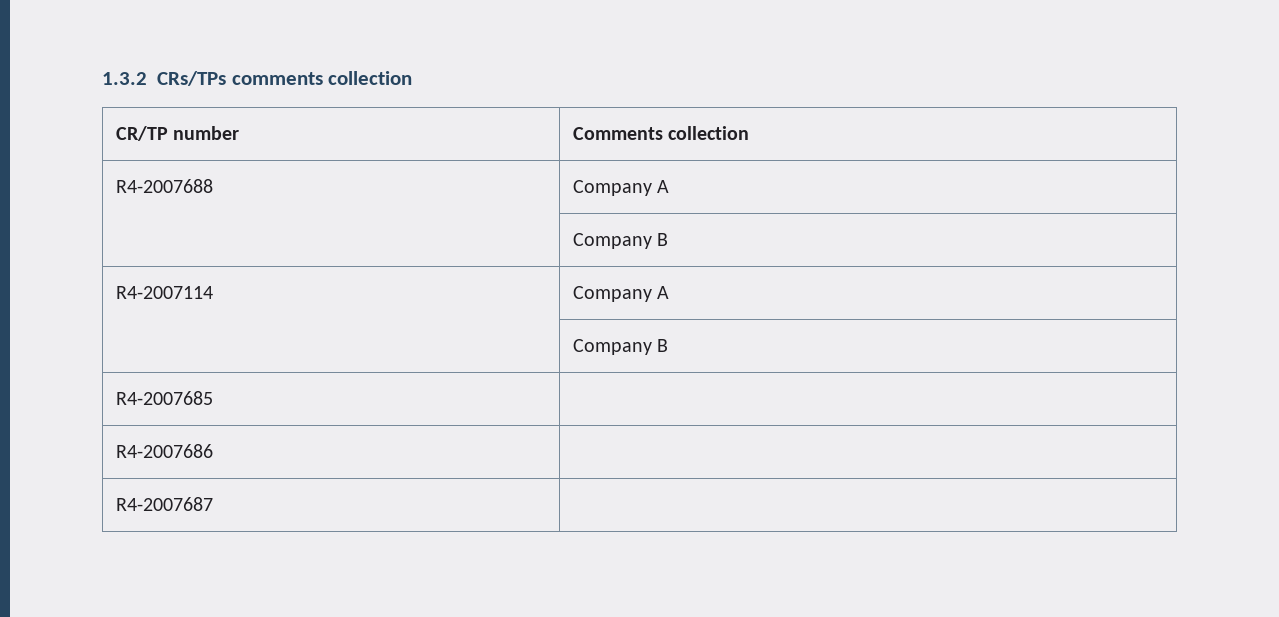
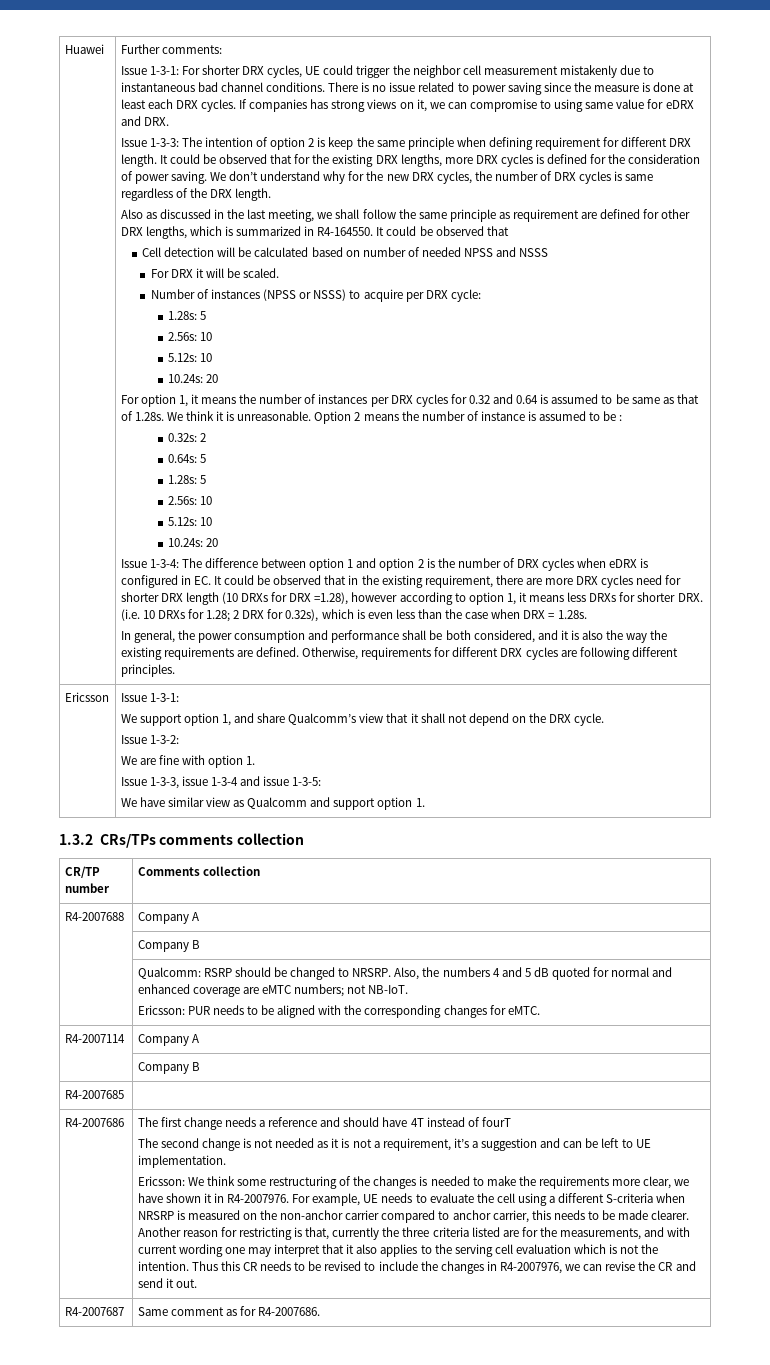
+ Huawei | Further comments:
+ Issue 1-3-1: For shorter DRX cycles, UE could trigger the neighbor cell measurement mistakenly due to instantaneous bad channel conditions. There is no issue related to power saving since the measure is done at least each DRX cycles. If companies has strong views on it, we can compromise to using same value for eDRX and DRX.
+ Issue 1-3-3: The intention of option 2 is keep the same principle when defining requirement for different DRX length. It could be observed that for the existing DRX lengths, more DRX cycles is defined for the consideration of power saving. We don’t understand why for the new DRX cycles, the number of DRX cycles is same regardless of the DRX length.
+ Also as discussed in the last meeting, we shall follow the same principle as requirement are defined for other DRX lengths, which is summarized in R4-164550. It could be observed that
+ Cell detection will be calculated based on number of needed NPSS and NSSS
+ For DRX it will be scaled.
+ Number of instances (NPSS or NSSS) to acquire per DRX cycle:
+ 1.28s: 5
+ 2.56s: 10
+ 5.12s: 10
+ 10.24s: 20
+ For option 1, it means the number of instances per DRX cycles for 0.32 and 0.64 is assumed to be same as that of 1.28s. We think it is unreasonable. Option 2 means the number of instance is assumed to be :
+ 0.32s: 2
+ 0.64s: 5
+ 1.28s: 5
+ 2.56s: 10
+ 5.12s: 10
+ 10.24s: 20
+ Issue 1-3-4: The difference between option 1 and option 2 is the number of DRX cycles when eDRX is configured in EC. It could be observed that in the existing requirement, there are more DRX cycles need for shorter DRX length (10 DRXs for DRX =1.28), however according to option 1, it means less DRXs for shorter DRX. (i.e. 10 DRXs for 1.28; 2 DRX for 0.32s), which is even less than the case when DRX = 1.28s.
+ In general, the power consumption and performance shall be both considered, and it is also the way the existing requirements are defined. Otherwise, requirements for different DRX cycles are following different principles.
+ Ericsson | Issue 1-3-1:
+ We support option 1, and share Qualcomm’s view that it shall not depend on the DRX cycle.
+ Issue 1-3-2:
+ We are fine with option 1.
+ Issue 1-3-3, issue 1-3-4 and issue 1-3-5:
+ We have similar view as Qualcomm and support option 1.
+ | Qualcomm: RSRP should be changed to NRSRP. Also, the numbers 4 and 5 dB quoted for normal and enhanced coverage are eMTC numbers; not NB-IoT.
+ Ericsson: PUR needs to be aligned with the corresponding changes for eMTC.
- R4-2007687 |
+ The first change needs a reference and should have 4T instead of fourT
+ The second change is not needed as it is not a requirement, it’s a suggestion and can be left to UE implementation.
+ Ericsson: We think some restructuring of the changes is needed to make the requirements more clear, we have shown it in R4-2007976. For example, UE needs to evaluate the cell using a different S-criteria when NRSRP is measured on the non-anchor carrier compared to anchor carrier, this needs to be made clearer. Another reason for restricting is that, currently the three criteria listed are for the measurements, and with current wording one may interpret that it also applies to the serving cell evaluation which is not the intention. Thus this CR needs to be revised to include the changes in R4-2007976, we can revise the CR and send it out.
+ R4-2007687 | Same comment as for R4-2007686.

